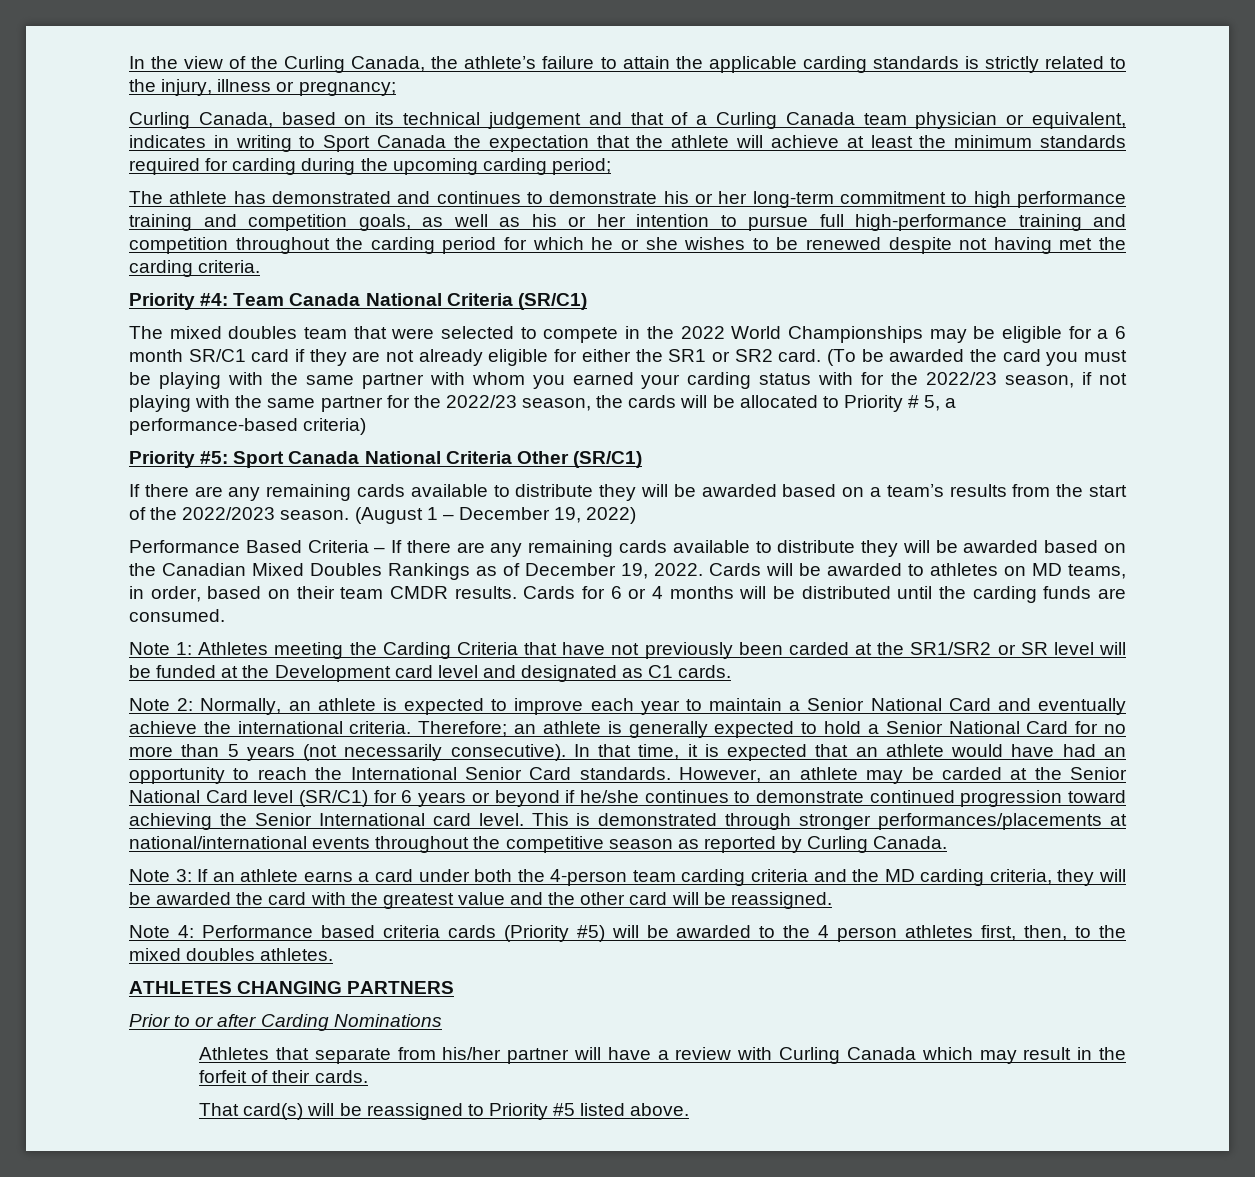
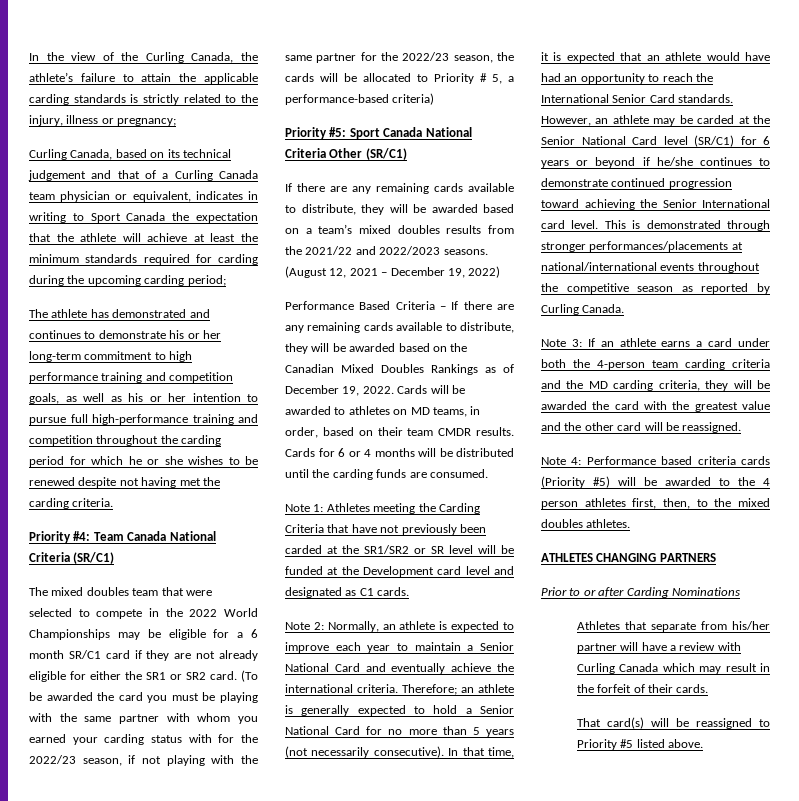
- If there are any remaining cards available to distribute they will be awarded based on a team’s results from the start of the 2022/2023 season. (August 1 – December 19, 2022)
+ If there are any remaining cards available to distribute, they will be awarded based on a team’s mixed doubles results from the 2021/22 and 2022/2023 seasons. (August 12, 2021 – December 19, 2022)
- Performance Based Criteria – If there are any remaining cards available to distribute they will be awarded based on the Canadian Mixed Doubles Rankings as of December 19, 2022.
+ Performance Based Criteria – If there are any remaining cards available to distribute, they will be awarded based on the Canadian Mixed Doubles Rankings as of December 19, 2022.

